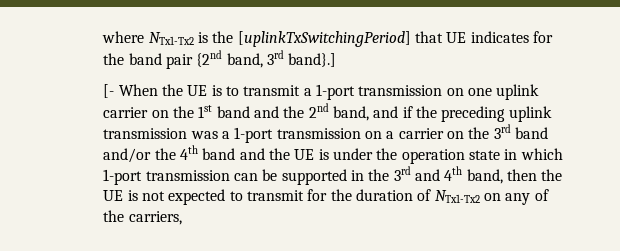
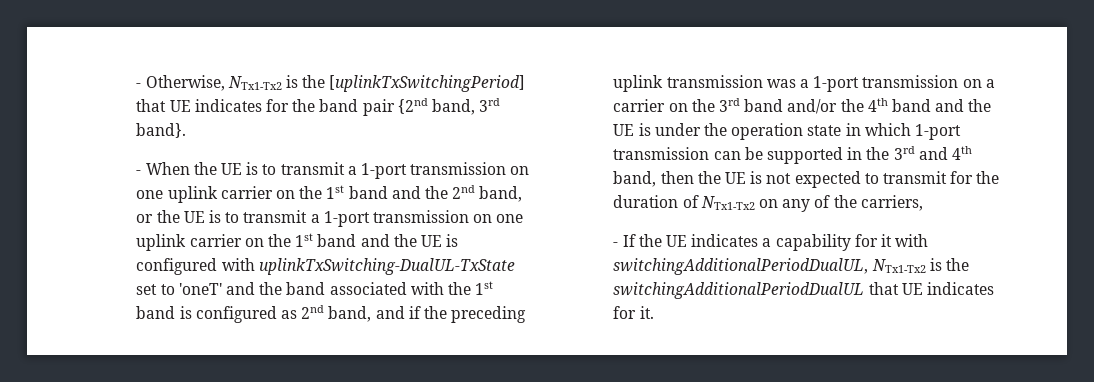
- where NTx1-Tx2 is the [uplinkTxSwitchingPeriod] that UE indicates for the band pair {2nd band, 3rd band}.]
- [- When the UE is to transmit a 1-port transmission on one uplink carrier on the 1st band and the 2nd band, and if the preceding uplink transmission was a 1-port transmission on a carrier on the 3rd band and/or the 4th band and the UE is under the operation state in which 1-port transmission can be supported in the 3rd and 4th band, then the UE is not expected to transmit for the duration of NTx1-Tx2 on any of the carriers,
+ - Otherwise, NTx1-Tx2 is the [uplinkTxSwitchingPeriod] that UE indicates for the band pair {2nd band, 3rd band}.
+ - When the UE is to transmit a 1-port transmission on one uplink carrier on the 1st band and the 2nd band, or the UE is to transmit a 1-port transmission on one uplink carrier on the 1st band and the UE is configured with uplinkTxSwitching-DualUL-TxState set to 'oneT' and the band associated with the 1st band is configured as 2nd band, and if the preceding uplink transmission was a 1-port transmission on a carrier on the 3rd band and/or the 4th band and the UE is under the operation state in which 1-port transmission can be supported in the 3rd and 4th band, then the UE is not expected to transmit for the duration of NTx1-Tx2 on any of the carriers,
+ - If the UE indicates a capability for it with switchingAdditionalPeriodDualUL, NTx1-Tx2 is the switchingAdditionalPeriodDualUL that UE indicates for it.

